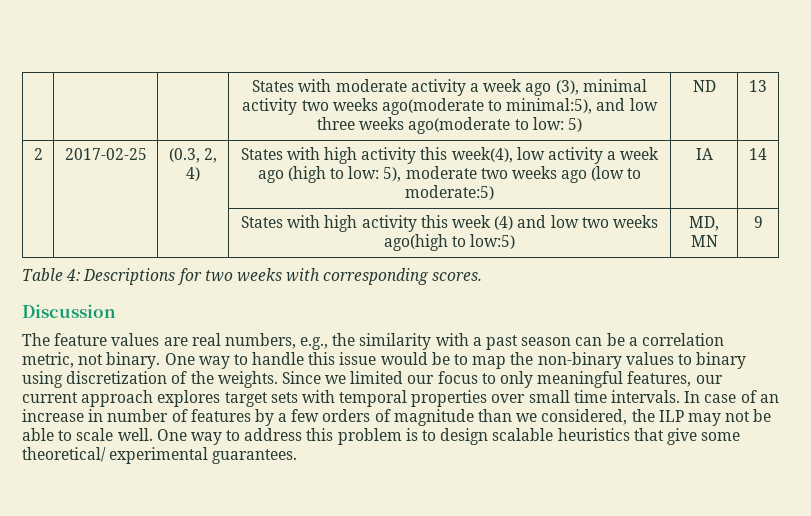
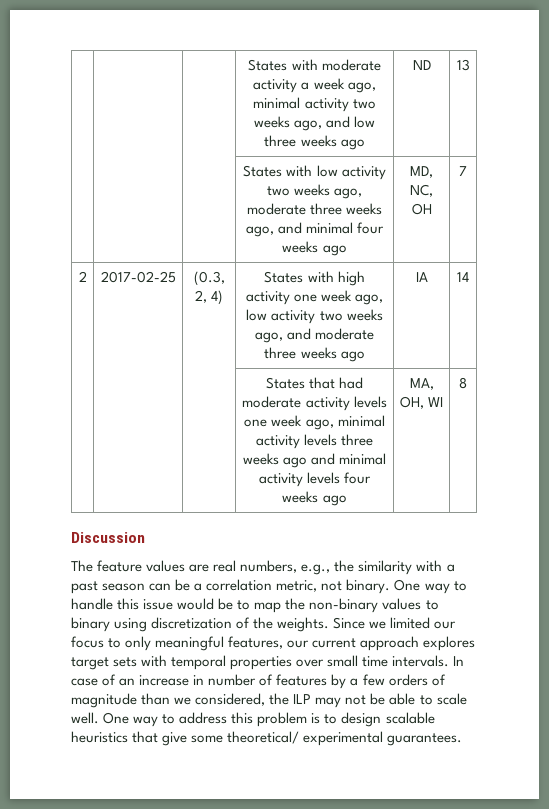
- | | | States with moderate activity a week ago (3), minimal activity two weeks ago(moderate to minimal:5), and low three weeks ago(moderate to low: 5) | ND | 13
+ | | | States with moderate activity a week ago, minimal activity two weeks ago, and low three weeks ago | ND | 13
+ | | | States with low activity two weeks ago, moderate three weeks ago, and minimal four weeks ago | MD, NC, OH | 7
- 2 | 2017-02-25 | (0.3, 2, 4) | States with high activity this week(4), low activity a week ago (high to low: 5), moderate two weeks ago (low to moderate:5) | IA | 14
- | | | States with high activity this week (4) and low two weeks ago(high to low:5) | MD, MN | 9
- Table 4: Descriptions for two weeks with corresponding scores.
+ 2 | 2017-02-25 | (0.3, 2, 4) | States with high activity one week ago, low activity two weeks ago, and moderate three weeks ago | IA | 14
+ | | | States that had moderate activity levels one week ago, minimal activity levels three weeks ago and minimal activity levels four weeks ago | MA, OH, WI | 8

